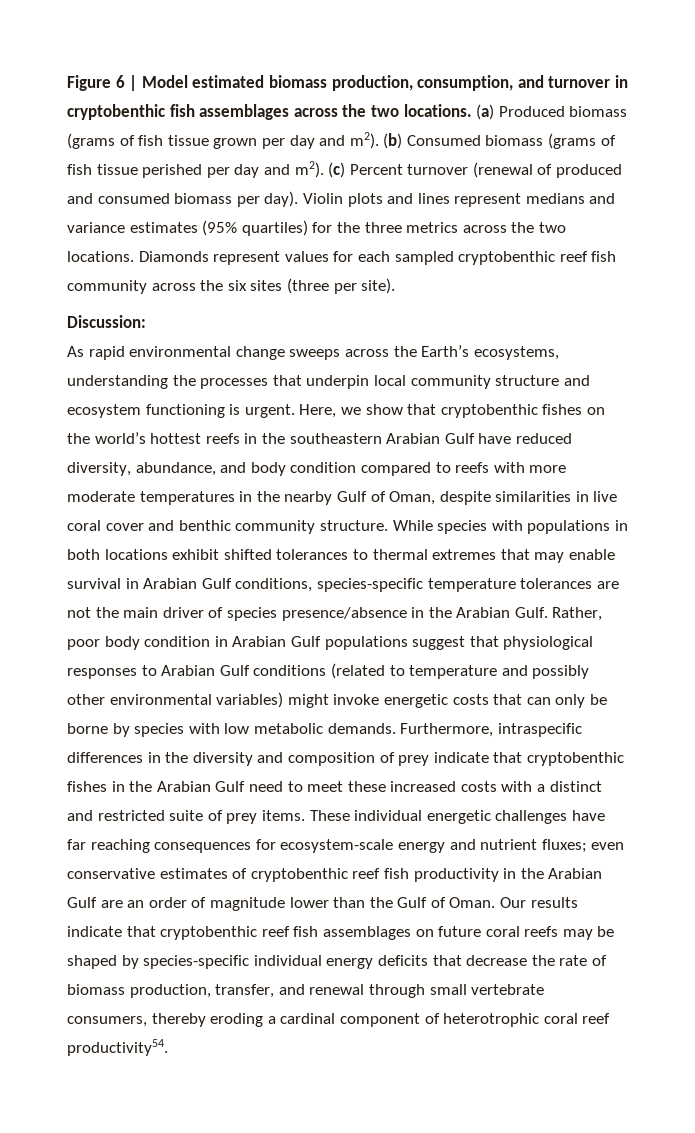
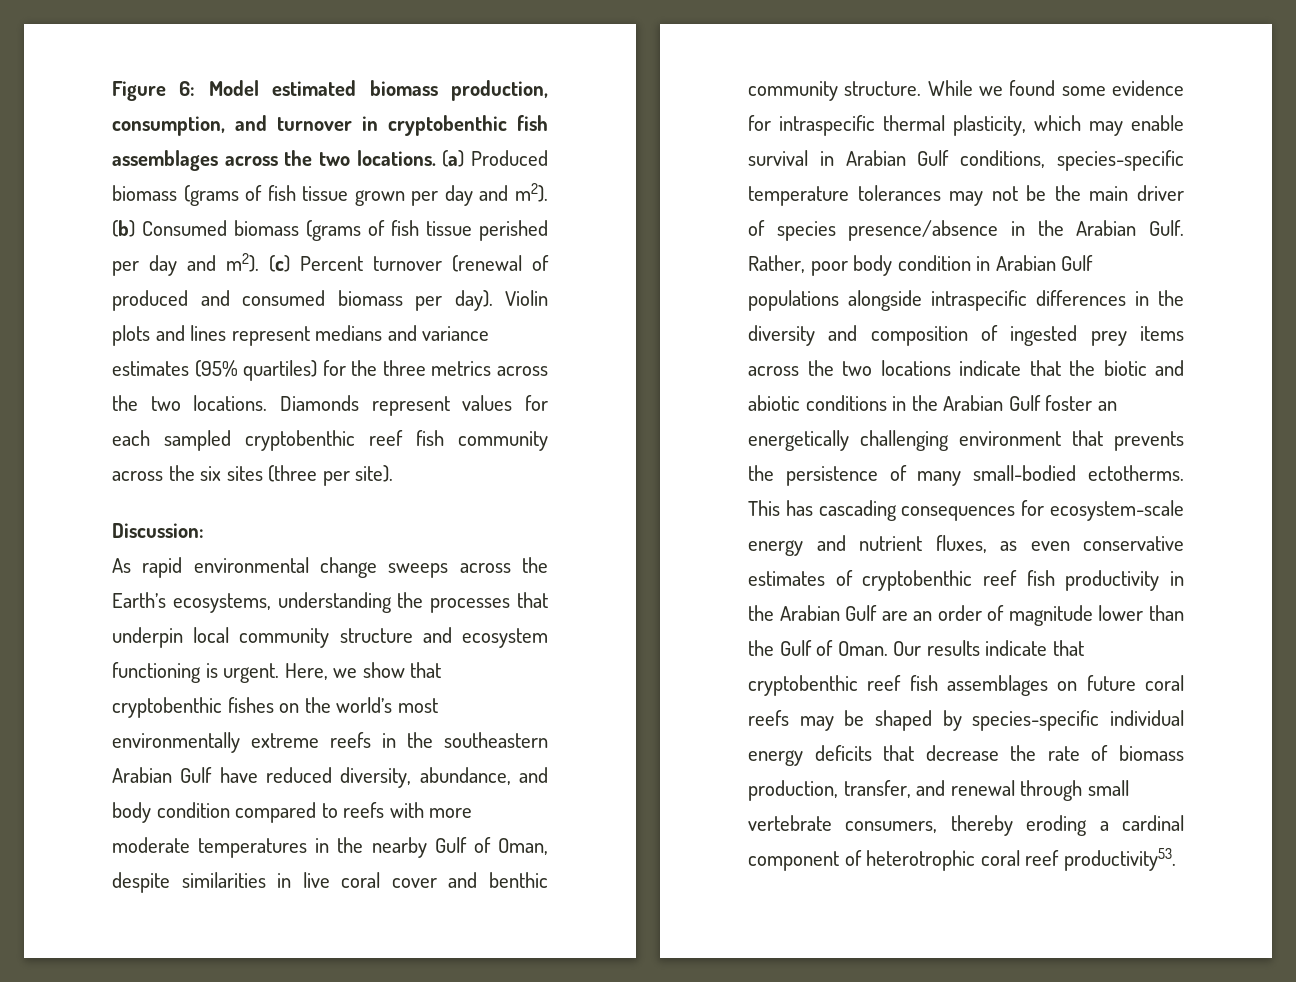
- Figure 6 | Model estimated biomass production, consumption, and turnover in cryptobenthic fish assemblages across the two locations.
+ Figure 6: Model estimated biomass production, consumption, and turnover in cryptobenthic fish assemblages across the two locations.
- Here, we show that cryptobenthic fishes on the world’s hottest reefs in the southeastern Arabian Gulf have reduced diversity, abundance, and body condition compared to reefs with more moderate temperatures in the nearby Gulf of Oman, despite similarities in live coral cover and benthic community structure.
+ Here, we show that cryptobenthic fishes on the world’s most environmentally extreme reefs in the southeastern Arabian Gulf have reduced diversity, abundance, and body condition compared to reefs with more moderate temperatures in the nearby Gulf of Oman, despite similarities in live coral cover and benthic community structure.
- While species with populations in both locations exhibit shifted tolerances to thermal extremes that may enable survival in Arabian Gulf conditions, species-specific temperature tolerances are not the main driver of species presence/absence in the Arabian Gulf.
+ While we found some evidence for intraspecific thermal plasticity, which may enable survival in Arabian Gulf conditions, species-specific temperature tolerances may not be the main driver of species presence/absence in the Arabian Gulf.
- Rather, poor body condition in Arabian Gulf populations suggest that physiological responses to Arabian Gulf conditions (related to temperature and possibly other environmental variables) might invoke energetic costs that can only be borne by species with low metabolic demands. Furthermore, intraspecific differences in the diversity and composition of prey indicate that cryptobenthic fishes in the Arabian Gulf need to meet these increased costs with a distinct and restricted suite of prey items. These individual energetic challenges have far reaching consequences for ecosystem-scale energy and nutrient fluxes; even conservative estimates of cryptobenthic reef fish productivity in the Arabian Gulf are an order of magnitude lower than the Gulf of Oman.
+ Rather, poor body condition in Arabian Gulf populations alongside intraspecific differences in the diversity and composition of ingested prey items across the two locations indicate that the biotic and abiotic conditions in the Arabian Gulf foster an energetically challenging environment that prevents the persistence of many small-bodied ectotherms. This has cascading consequences for ecosystem-scale energy and nutrient fluxes, as even conservative estimates of cryptobenthic reef fish productivity in the Arabian Gulf are an order of magnitude lower than the Gulf of Oman.
- Our results indicate that cryptobenthic reef fish assemblages on future coral reefs may be shaped by species-specific individual energy deficits that decrease the rate of biomass production, transfer, and renewal through small vertebrate consumers, thereby eroding a cardinal component of heterotrophic coral reef productivity54.
+ Our results indicate that cryptobenthic reef fish assemblages on future coral reefs may be shaped by species-specific individual energy deficits that decrease the rate of biomass production, transfer, and renewal through small vertebrate consumers, thereby eroding a cardinal component of heterotrophic coral reef productivity53.

